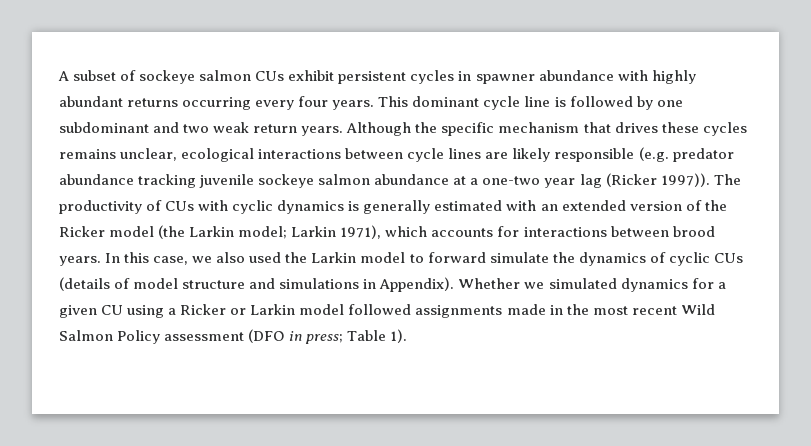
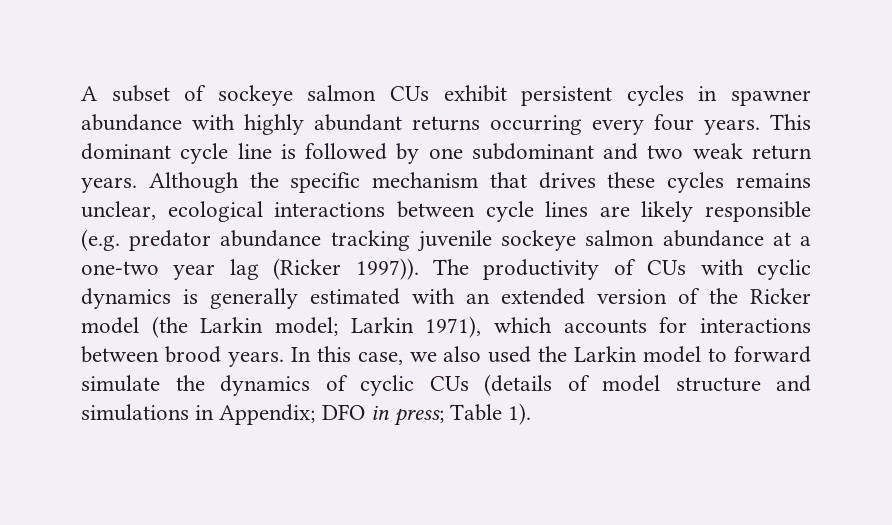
- In this case, we also used the Larkin model to forward simulate the dynamics of cyclic CUs (details of model structure and simulations in Appendix). Whether we simulated dynamics for a given CU using a Ricker or Larkin model followed assignments made in the most recent Wild Salmon Policy assessment (DFO in press; Table 1).
+ In this case, we also used the Larkin model to forward simulate the dynamics of cyclic CUs (details of model structure and simulations in Appendix; DFO in press; Table 1).

